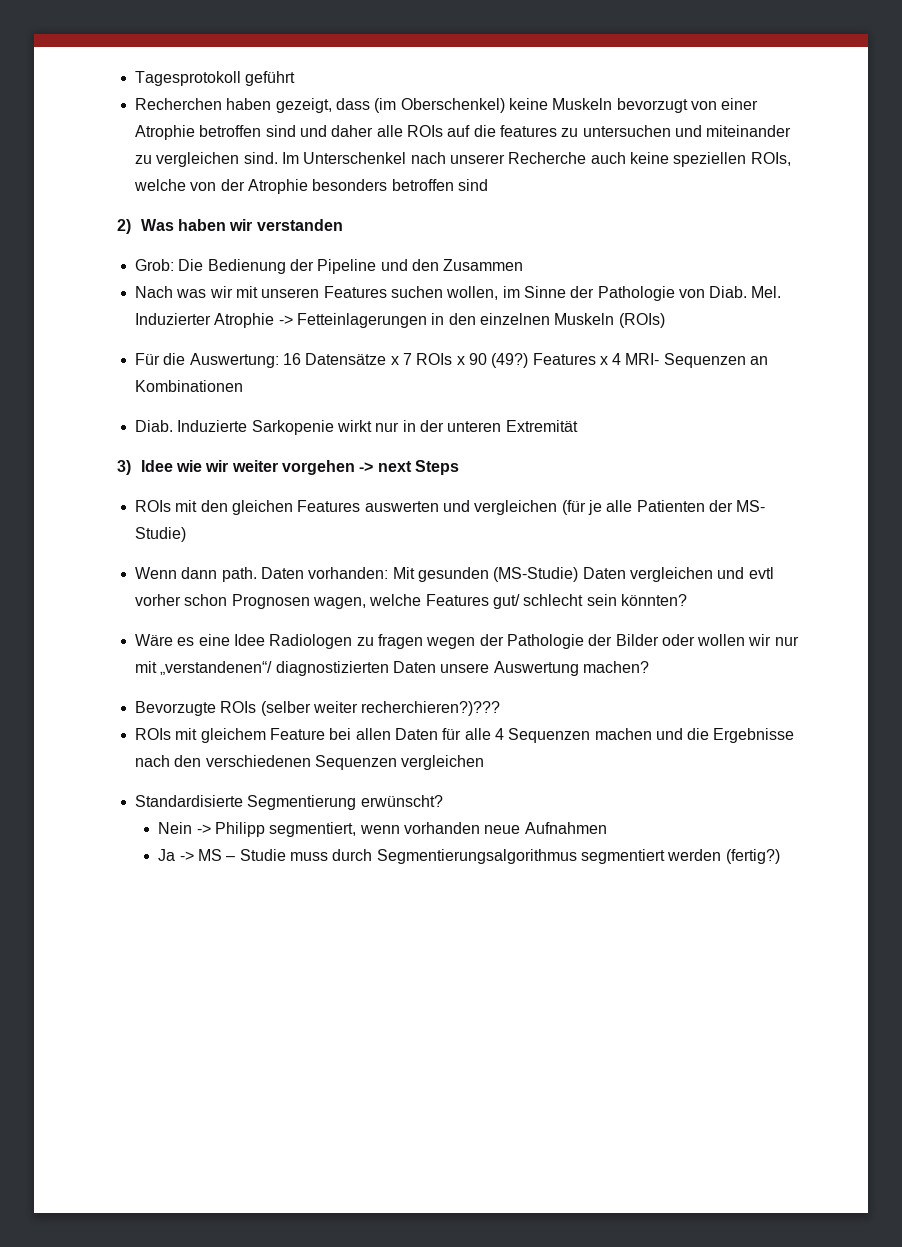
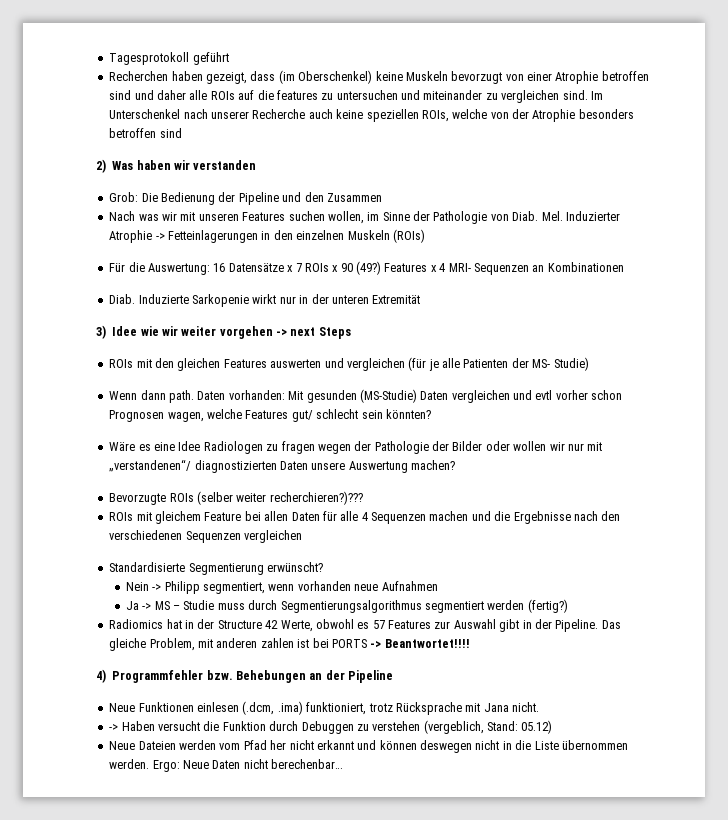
+ Radiomics hat in der Structure 42 Werte, obwohl es 57 Features zur Auswahl gibt in der Pipeline. Das gleiche Problem, mit anderen zahlen ist bei PORTS -> Beantwortet!!!!
+ 4) Programmfehler bzw. Behebungen an der Pipeline
+ Neue Funktionen einlesen (.dcm, .ima) funktioniert, trotz Rücksprache mit Jana nicht.
+ -> Haben versucht die Funktion durch Debuggen zu verstehen (vergeblich, Stand: 05.12)
+ Neue Dateien werden vom Pfad her nicht erkannt und können deswegen nicht in die Liste übernommen werden. Ergo: Neue Daten nicht berechenbar…

